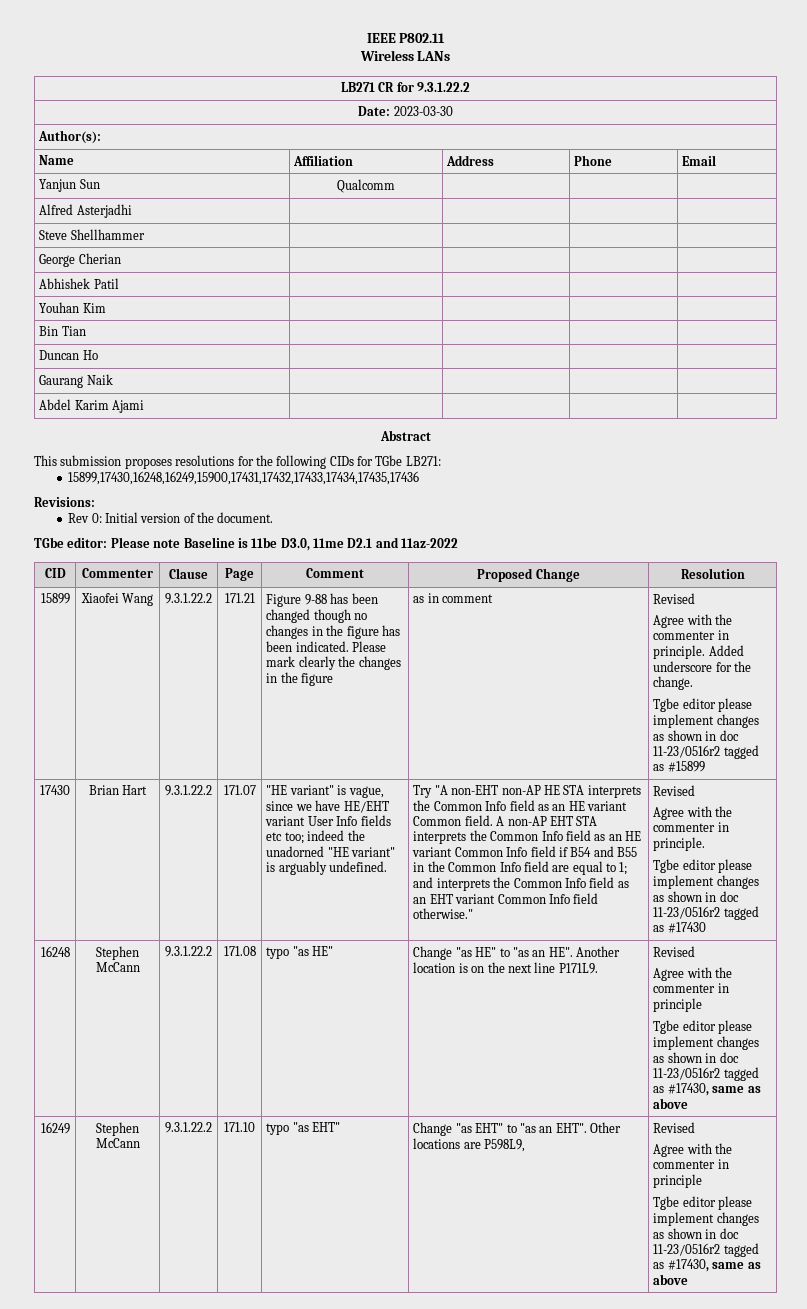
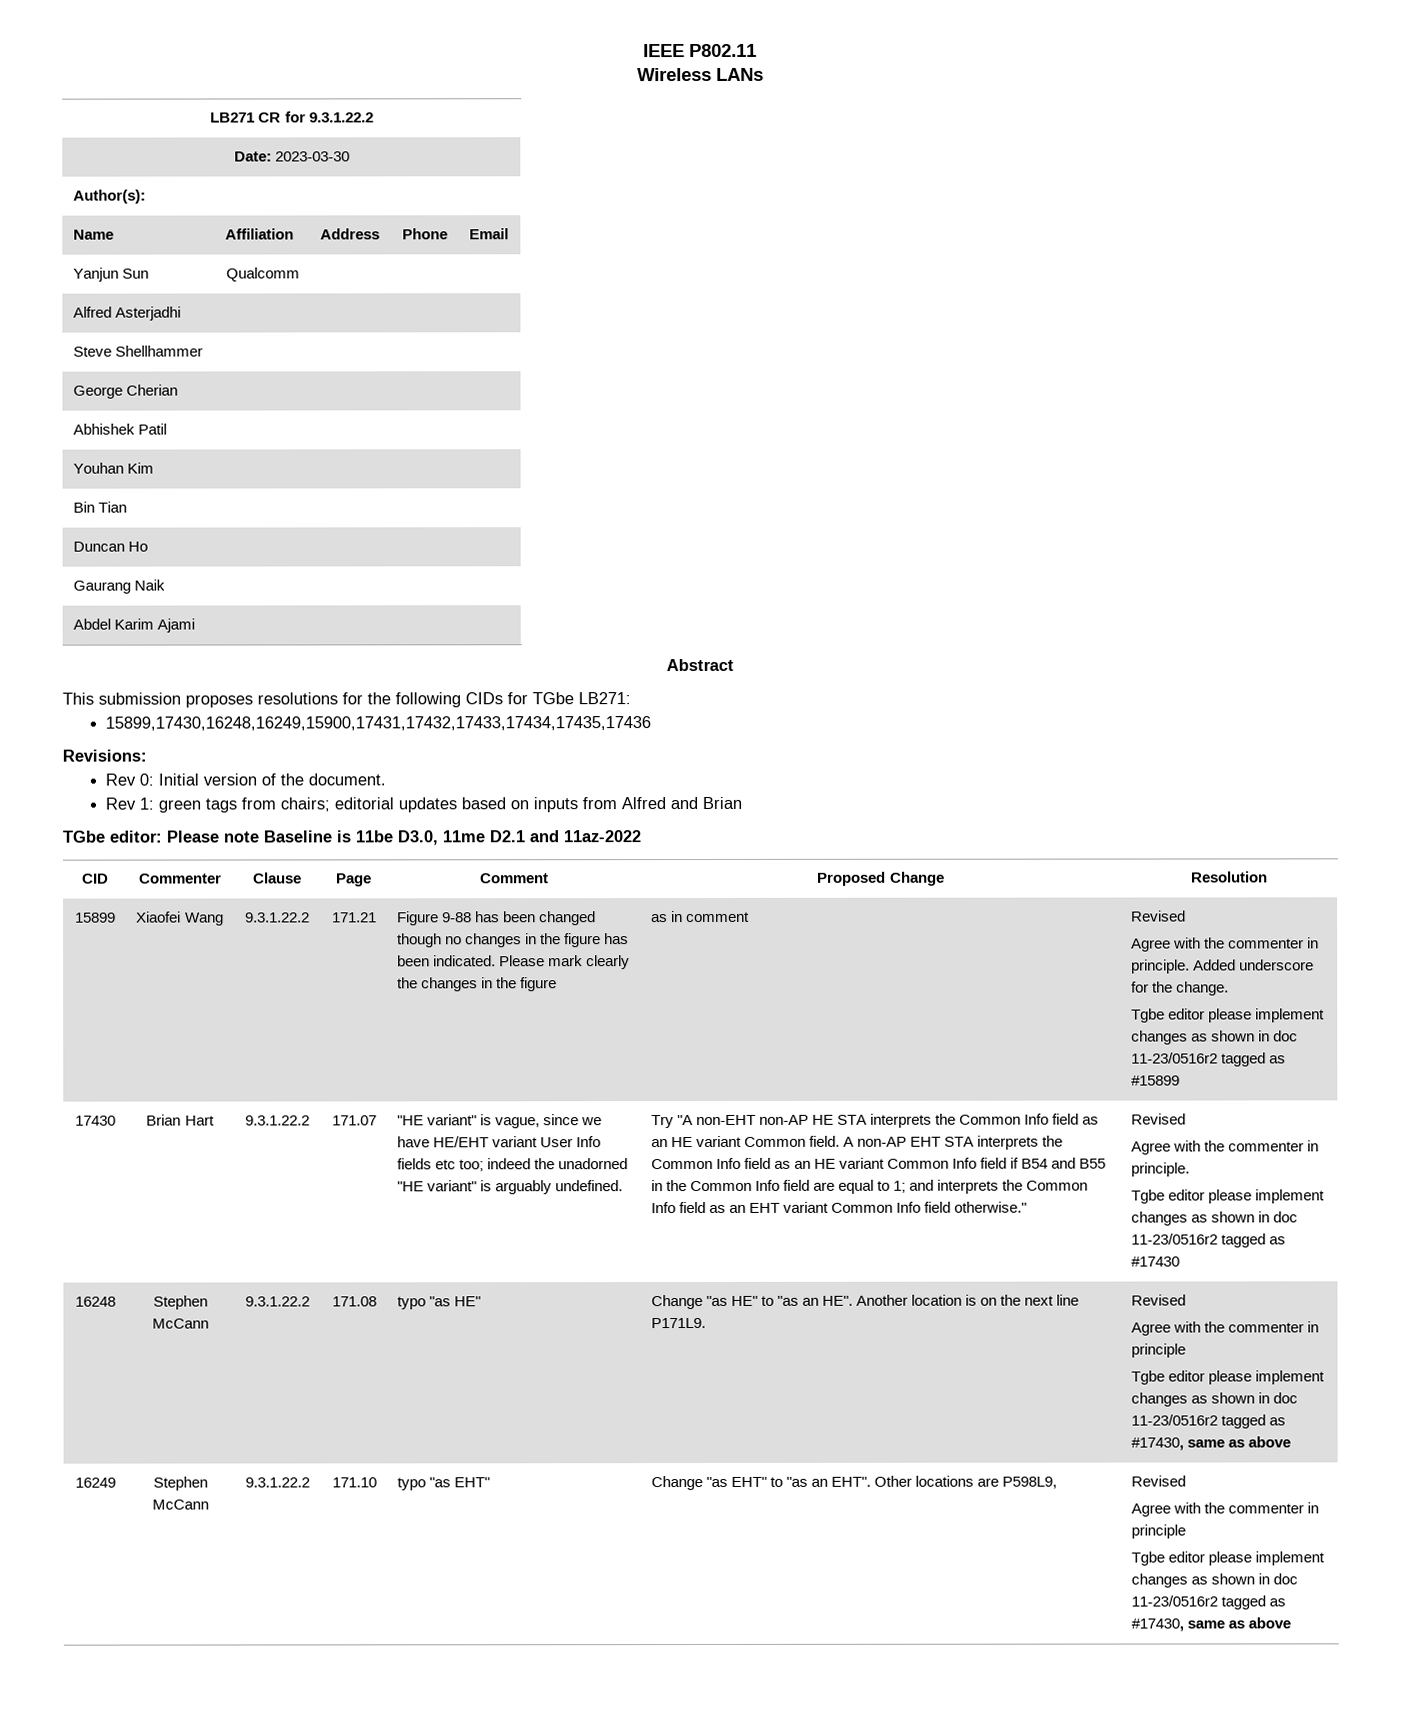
+ Rev 1: green tags from chairs; editorial updates based on inputs from Alfred and Brian

